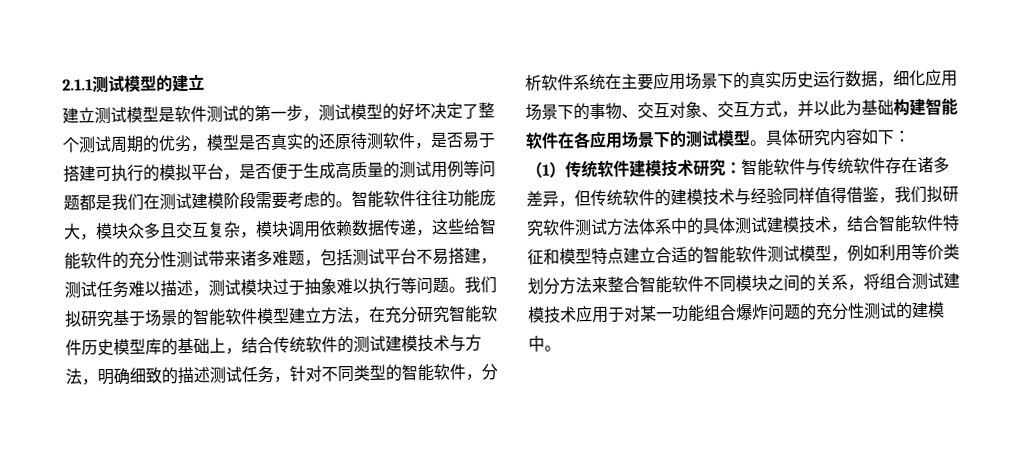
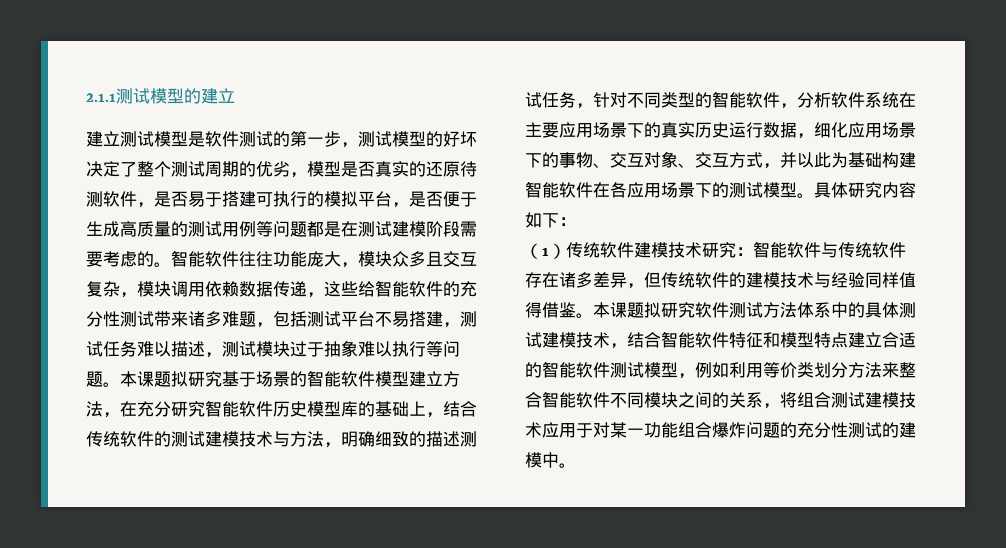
- 建立测试模型是软件测试的第一步，测试模型的好坏决定了整个测试周期的优劣，模型是否真实的还原待测软件，是否易于搭建可执行的模拟平台，是否便于生成高质量的测试用例等问题都是我们在测试建模阶段需要考虑的。
+ 建立测试模型是软件测试的第一步，测试模型的好坏决定了整个测试周期的优劣，模型是否真实的还原待测软件，是否易于搭建可执行的模拟平台，是否便于生成高质量的测试用例等问题都是在测试建模阶段需要考虑的。
- 我们拟研究基于场景的智能软件模型建立方法，在充分研究智能软件历史模型库的基础上，结合传统软件的测试建模技术与方法，明确细致的描述测试任务，针对不同类型的智能软件，分析软件系统在主要应用场景下的真实历史运行数据，细化应用场景下的事物、交互对象、交互方式，并以此为基础构建智能软件在各应用场景下的测试模型。
+ 本课题拟研究基于场景的智能软件模型建立方法，在充分研究智能软件历史模型库的基础上，结合传统软件的测试建模技术与方法，明确细致的描述测试任务，针对不同类型的智能软件，分析软件系统在主要应用场景下的真实历史运行数据，细化应用场景下的事物、交互对象、交互方式，并以此为基础构建智能软件在各应用场景下的测试模型。
- 智能软件与传统软件存在诸多差异，但传统软件的建模技术与经验同样值得借鉴，我们拟研究软件测试方法体系中的具体测试建模技术，结合智能软件特征和模型特点建立合适的智能软件测试模型，例如利用等价类划分方法来整合智能软件不同模块之间的关系，将组合测试建模技术应用于对某一功能组合爆炸问题的充分性测试的建模中。
+ 智能软件与传统软件存在诸多差异，但传统软件的建模技术与经验同样值得借鉴。本课题拟研究软件测试方法体系中的具体测试建模技术，结合智能软件特征和模型特点建立合适的智能软件测试模型，例如利用等价类划分方法来整合智能软件不同模块之间的关系，将组合测试建模技术应用于对某一功能组合爆炸问题的充分性测试的建模中。

